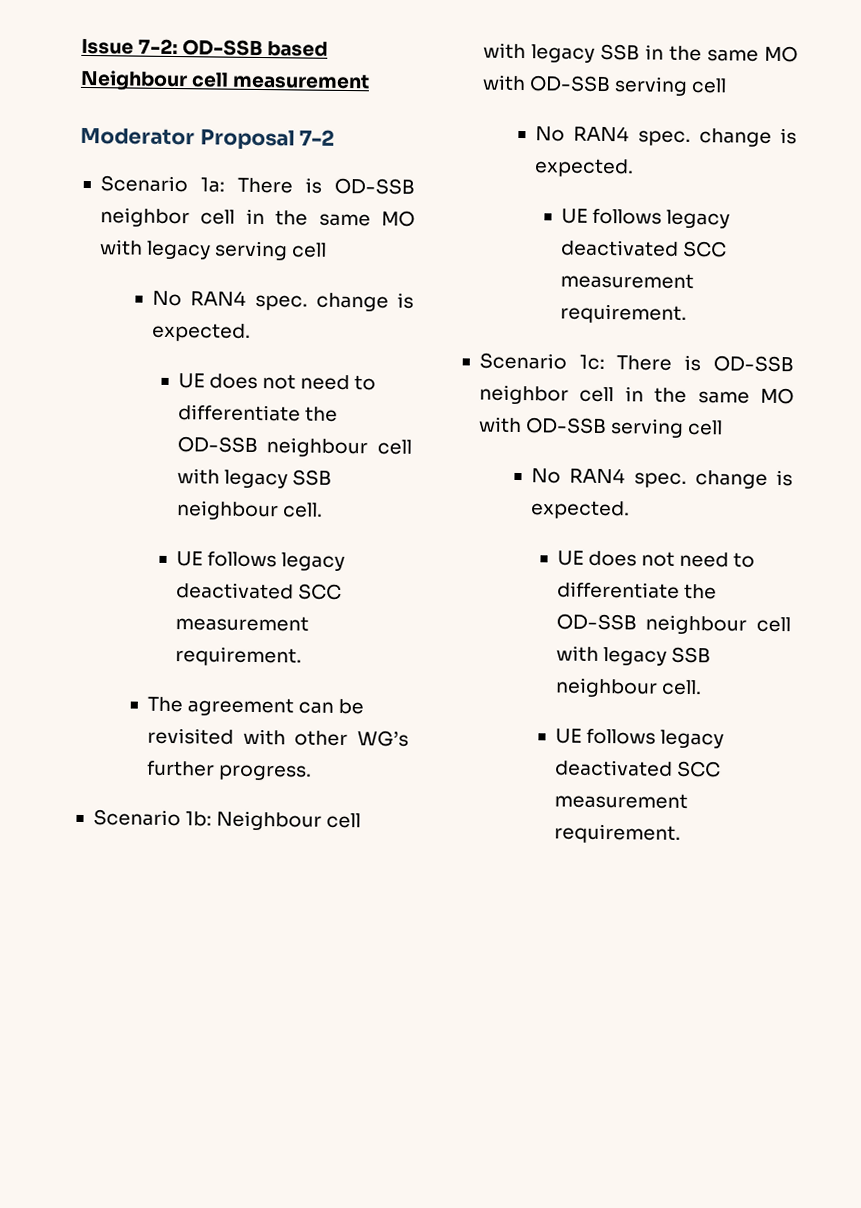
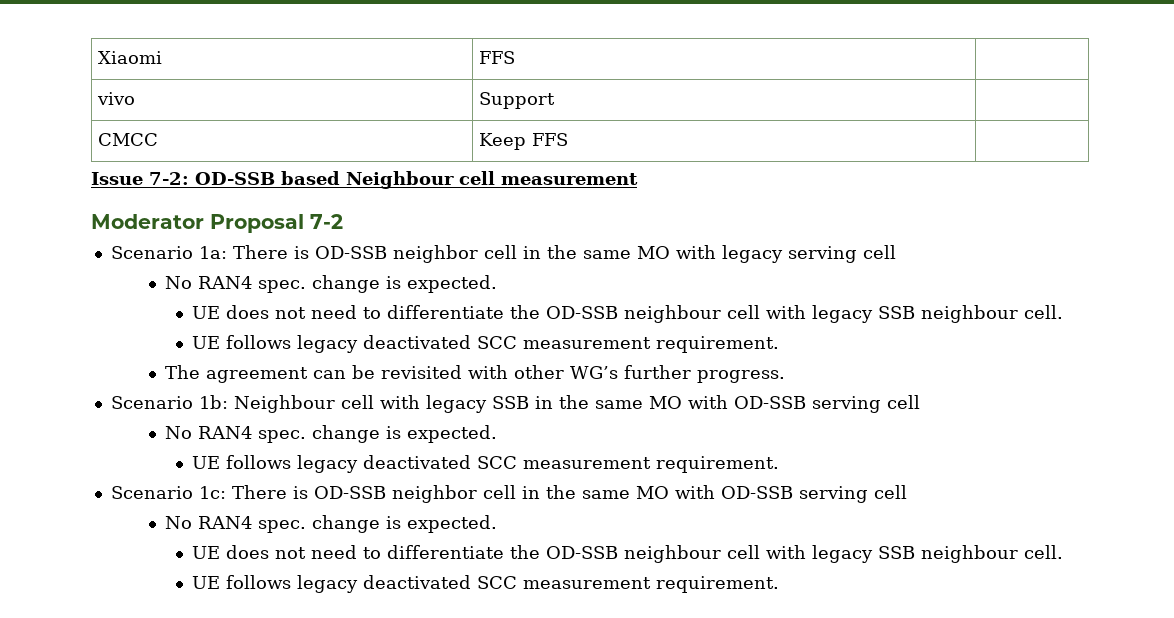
+ Xiaomi | FFS |
+ vivo | Support |
+ CMCC | Keep FFS |

